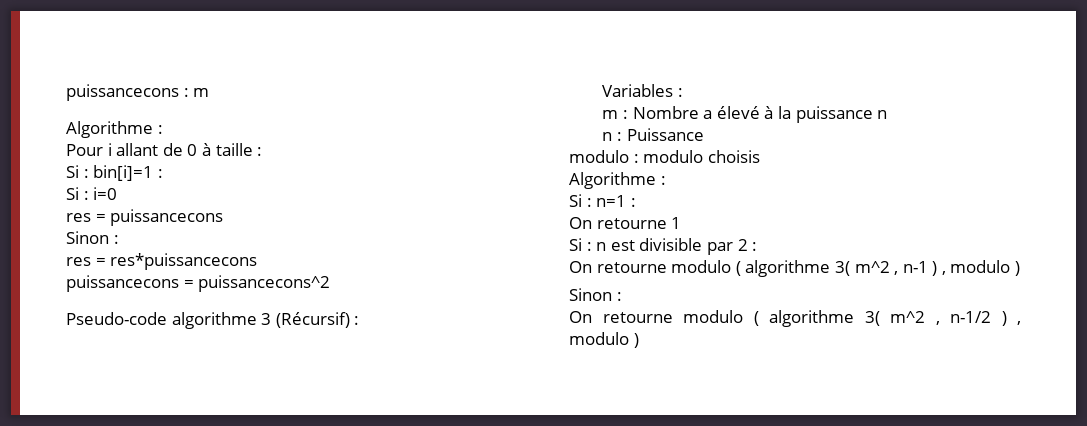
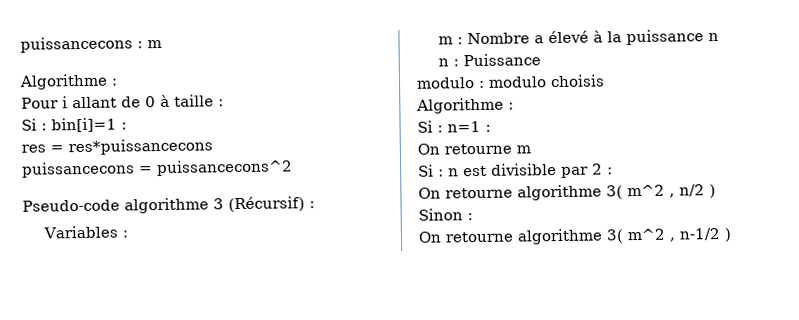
- Si : i=0
- res = puissancecons
- Sinon :
- On retourne 1
+ On retourne m
- On retourne modulo ( algorithme 3( m^2 , n-1 ) , modulo )
+ On retourne algorithme 3( m^2 , n/2 )
- On retourne modulo ( algorithme 3( m^2 , n-1/2 ) , modulo )
+ On retourne algorithme 3( m^2 , n-1/2 )

